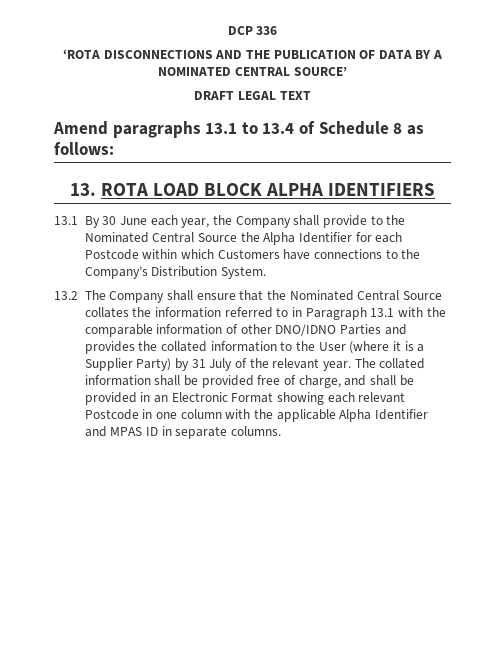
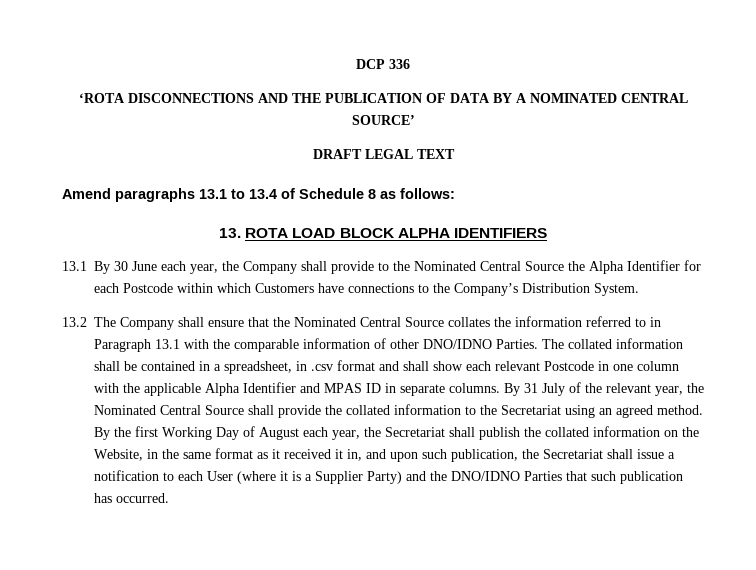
- 13.2 The Company shall ensure that the Nominated Central Source collates the information referred to in Paragraph 13.1 with the comparable information of other DNO/IDNO Parties and provides the collated information to the User (where it is a Supplier Party) by 31 July of the relevant year.
+ 13.2 The Company shall ensure that the Nominated Central Source collates the information referred to in Paragraph 13.1 with the comparable information of other DNO/IDNO Parties.
- The collated information shall be provided free of charge, and shall be provided in an Electronic Format showing each relevant Postcode in one column with the applicable Alpha Identifier and MPAS ID in separate columns.
+ The collated information shall be contained in a spreadsheet, in .csv format and shall show each relevant Postcode in one column with the applicable Alpha Identifier and MPAS ID in separate columns.
+ By 31 July of the relevant year, the Nominated Central Source shall provide the collated information to the Secretariat using an agreed method. By the first Working Day of August each year, the Secretariat shall publish the collated information on the Website, in the same format as it received it in, and upon such publication, the Secretariat shall issue a notification to each User (where it is a Supplier Party) and the DNO/IDNO Parties that such publication has occurred.

